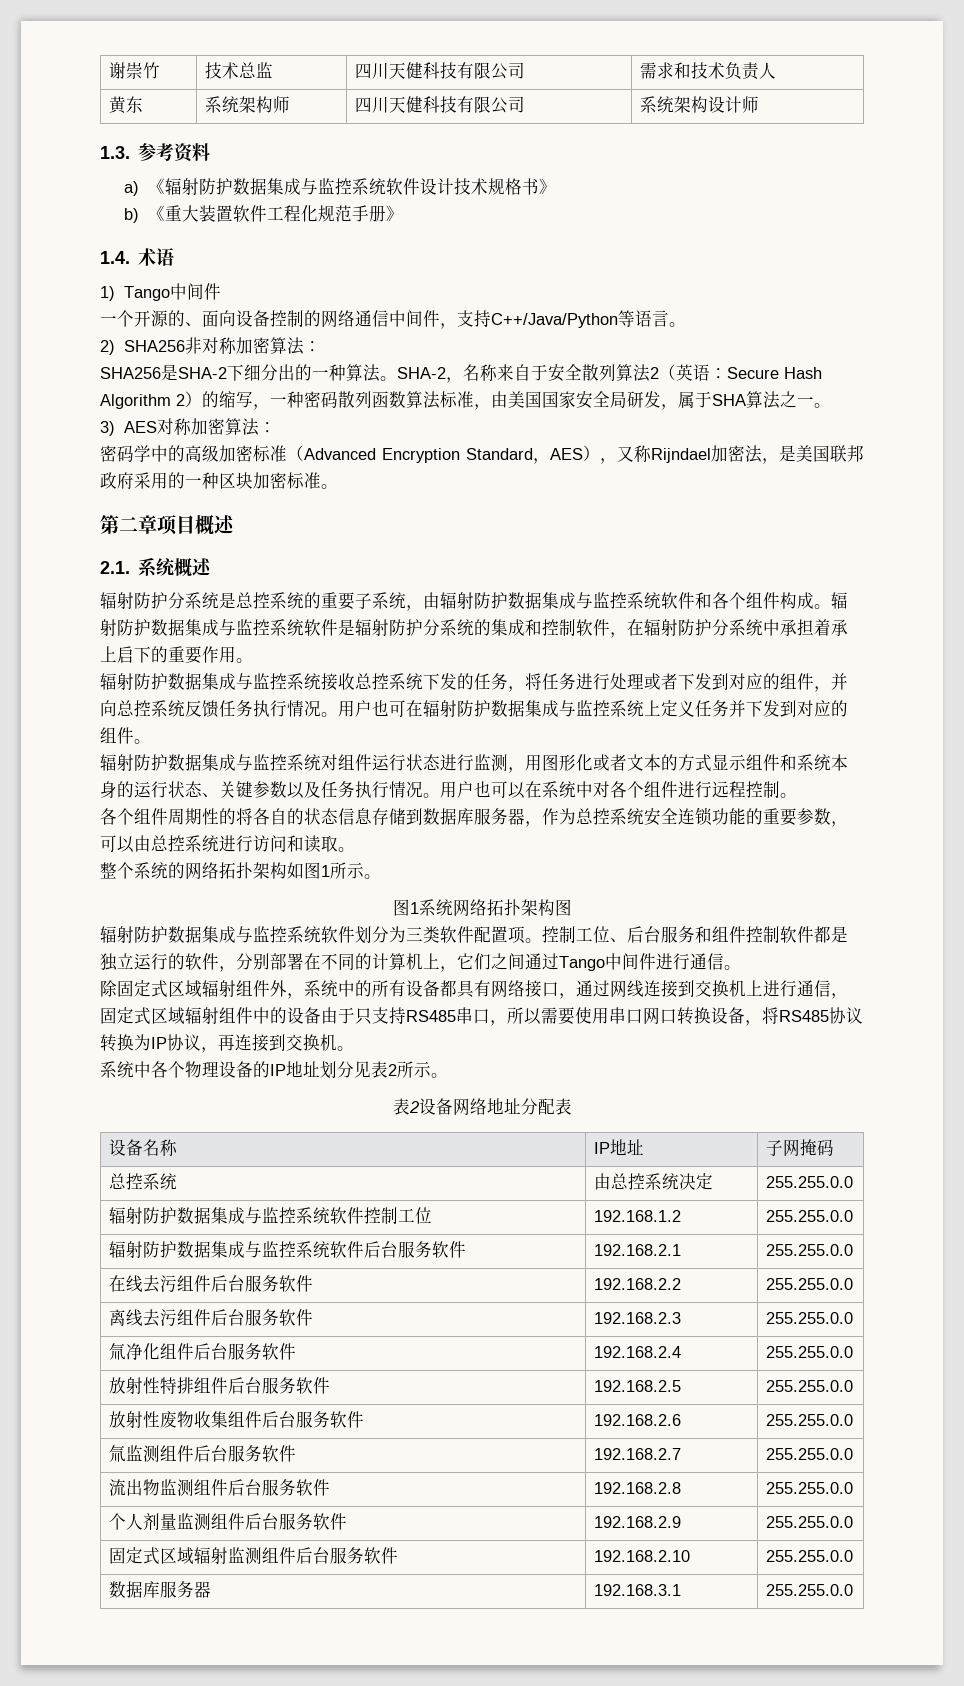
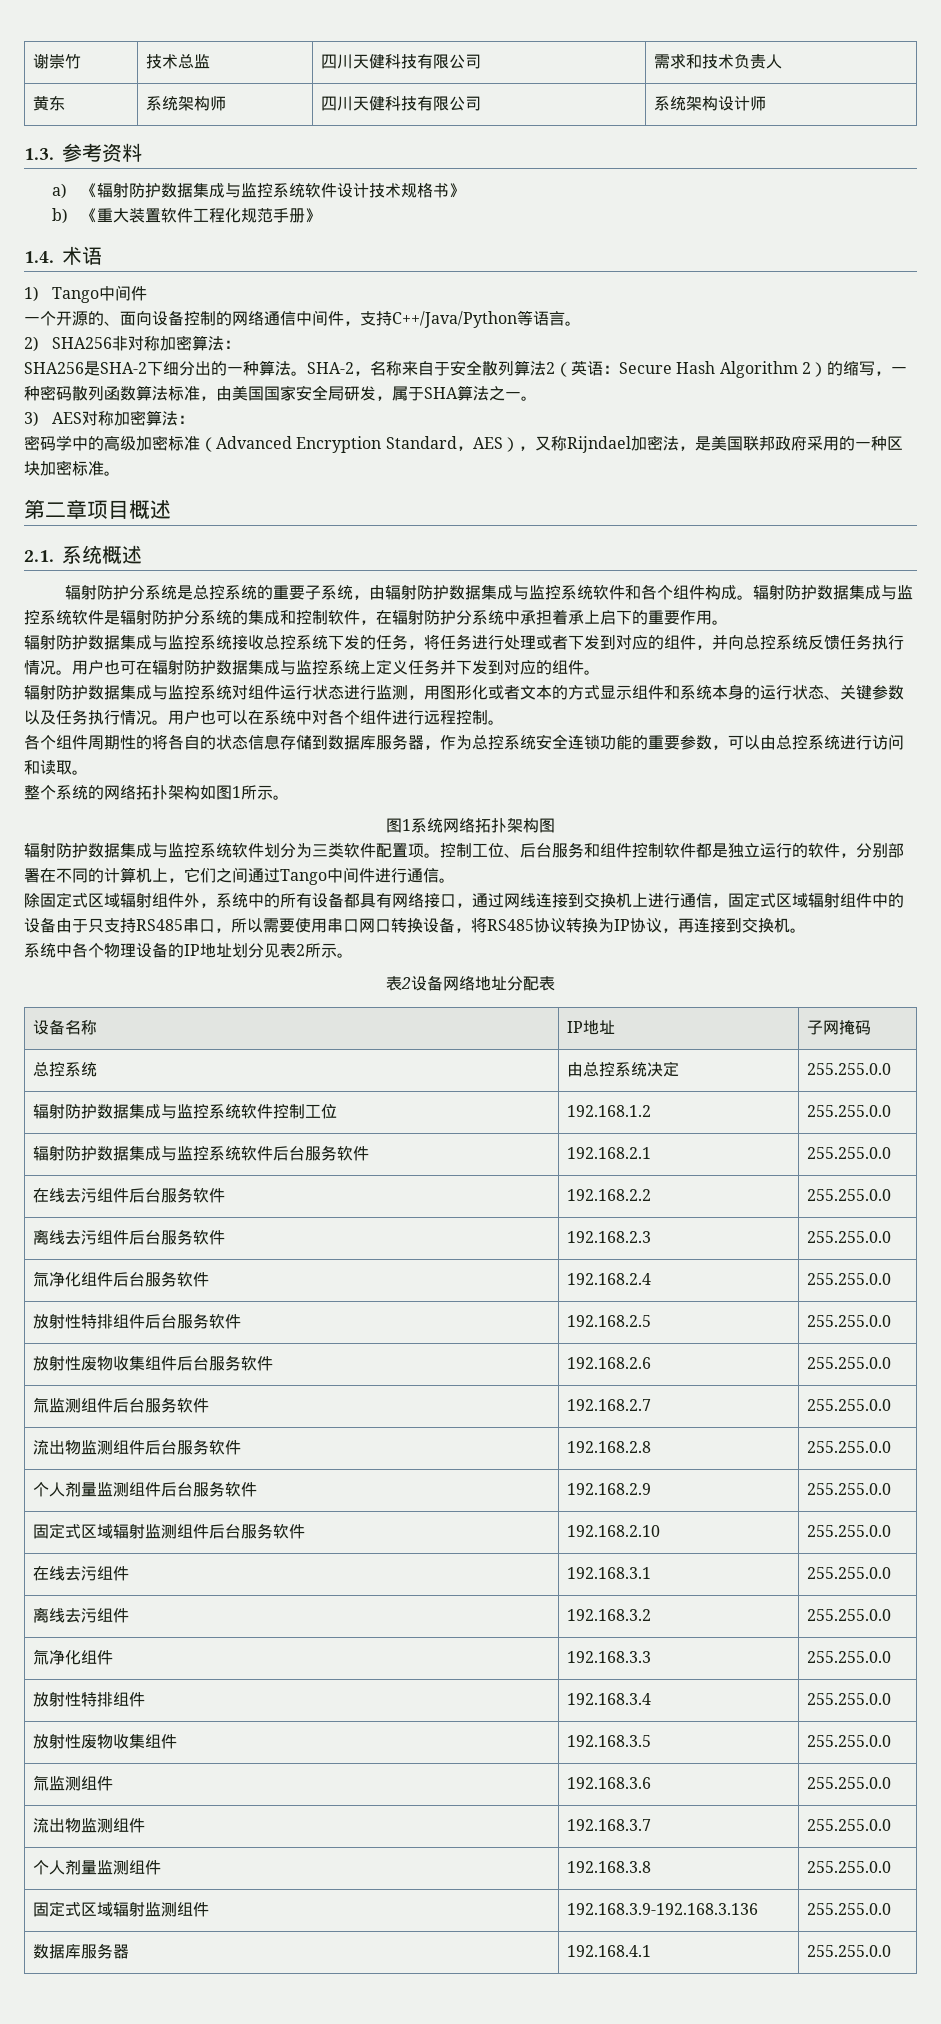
+ 在线去污组件 | 192.168.3.1 | 255.255.0.0
+ 离线去污组件 | 192.168.3.2 | 255.255.0.0
+ 氚净化组件 | 192.168.3.3 | 255.255.0.0
+ 放射性特排组件 | 192.168.3.4 | 255.255.0.0
+ 放射性废物收集组件 | 192.168.3.5 | 255.255.0.0
+ 氚监测组件 | 192.168.3.6 | 255.255.0.0
+ 流出物监测组件 | 192.168.3.7 | 255.255.0.0
+ 个人剂量监测组件 | 192.168.3.8 | 255.255.0.0
+ 固定式区域辐射监测组件 | 192.168.3.9-192.168.3.136 | 255.255.0.0
- 数据库服务器 | 192.168.3.1 | 255.255.0.0
+ 数据库服务器 | 192.168.4.1 | 255.255.0.0

